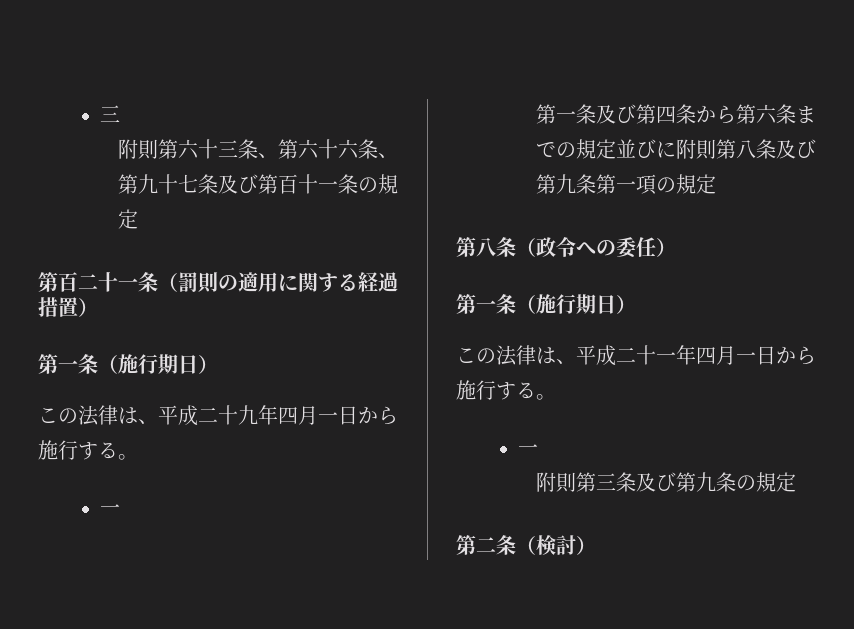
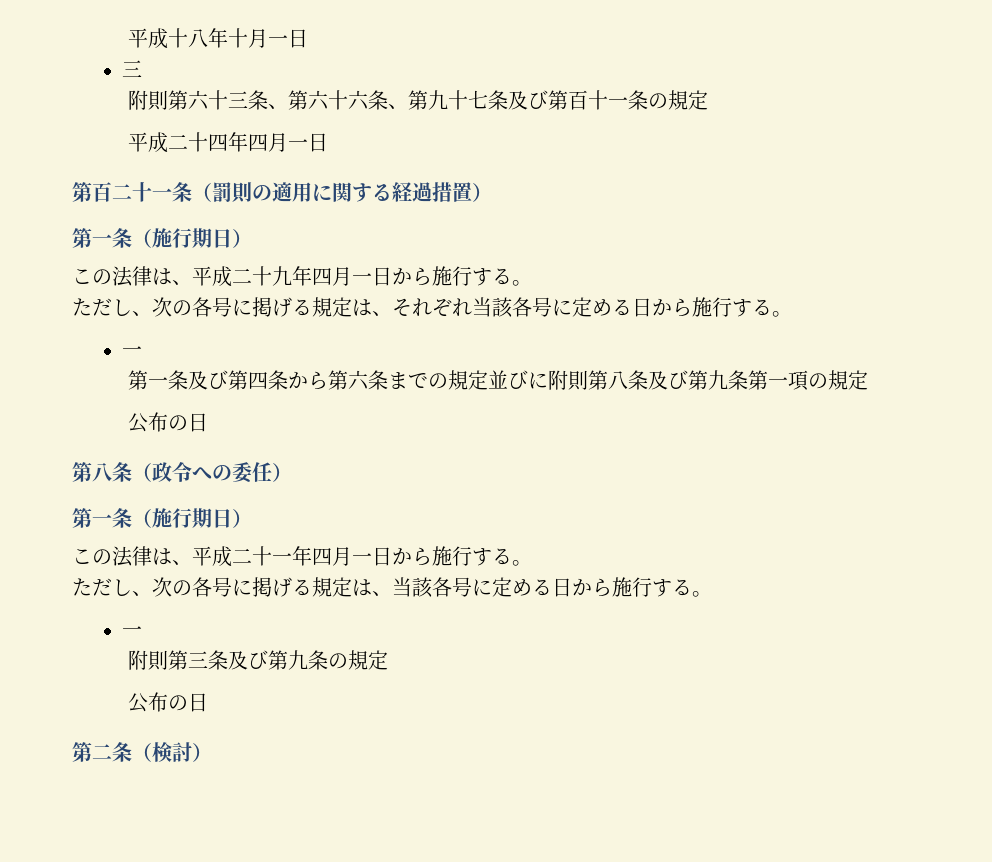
+ 平成十八年十月一日
+ 平成二十四年四月一日
+ ただし、次の各号に掲げる規定は、それぞれ当該各号に定める日から施行する。
  第一条及び第四条から第六条までの規定並びに附則第八条及び第九条第一項の規定
+ 公布の日
+ ただし、次の各号に掲げる規定は、当該各号に定める日から施行する。
  附則第三条及び第九条の規定
+ 公布の日

